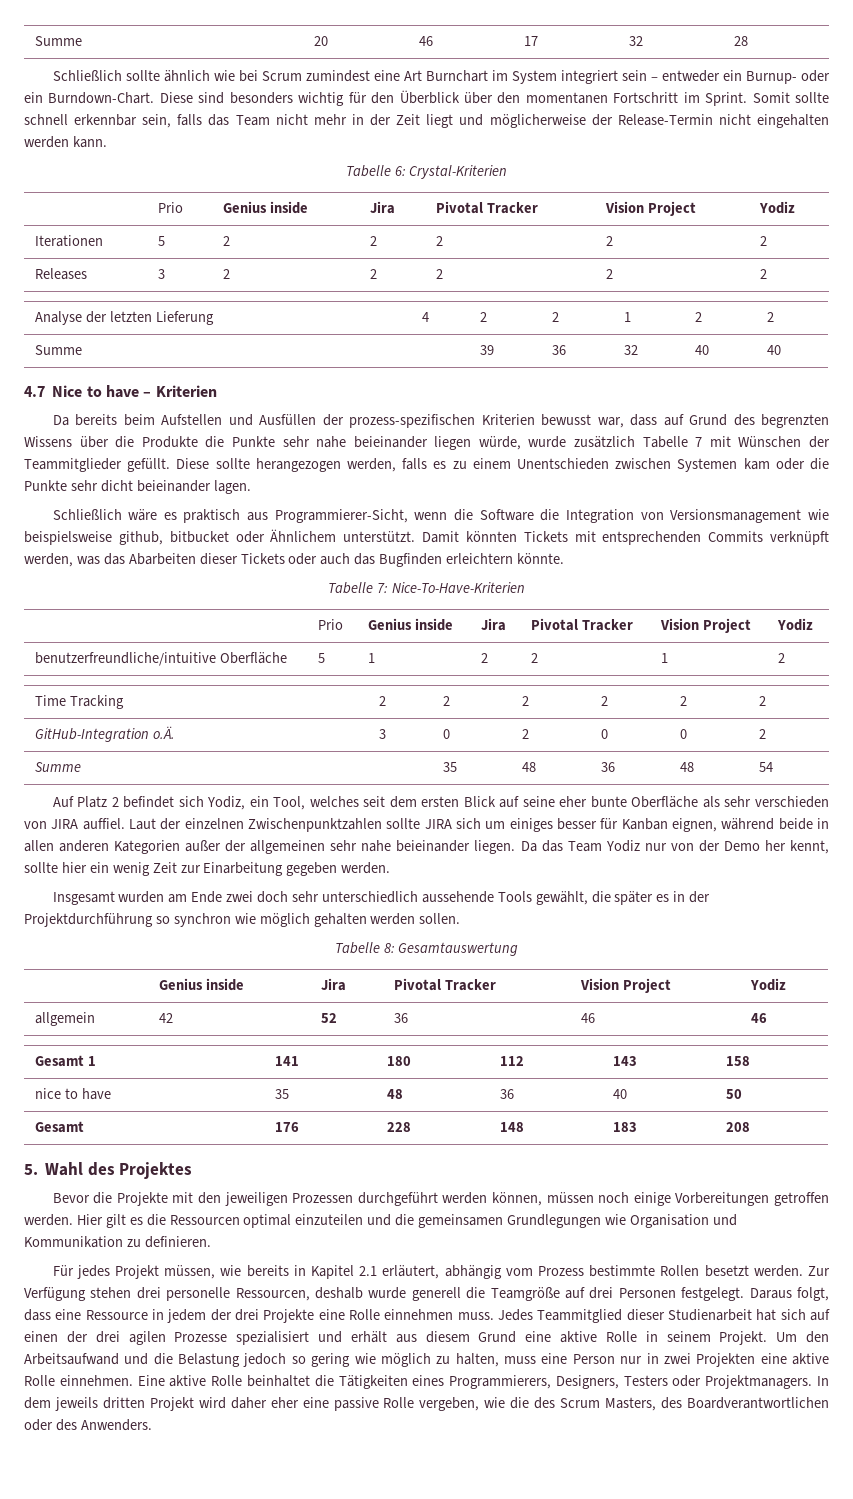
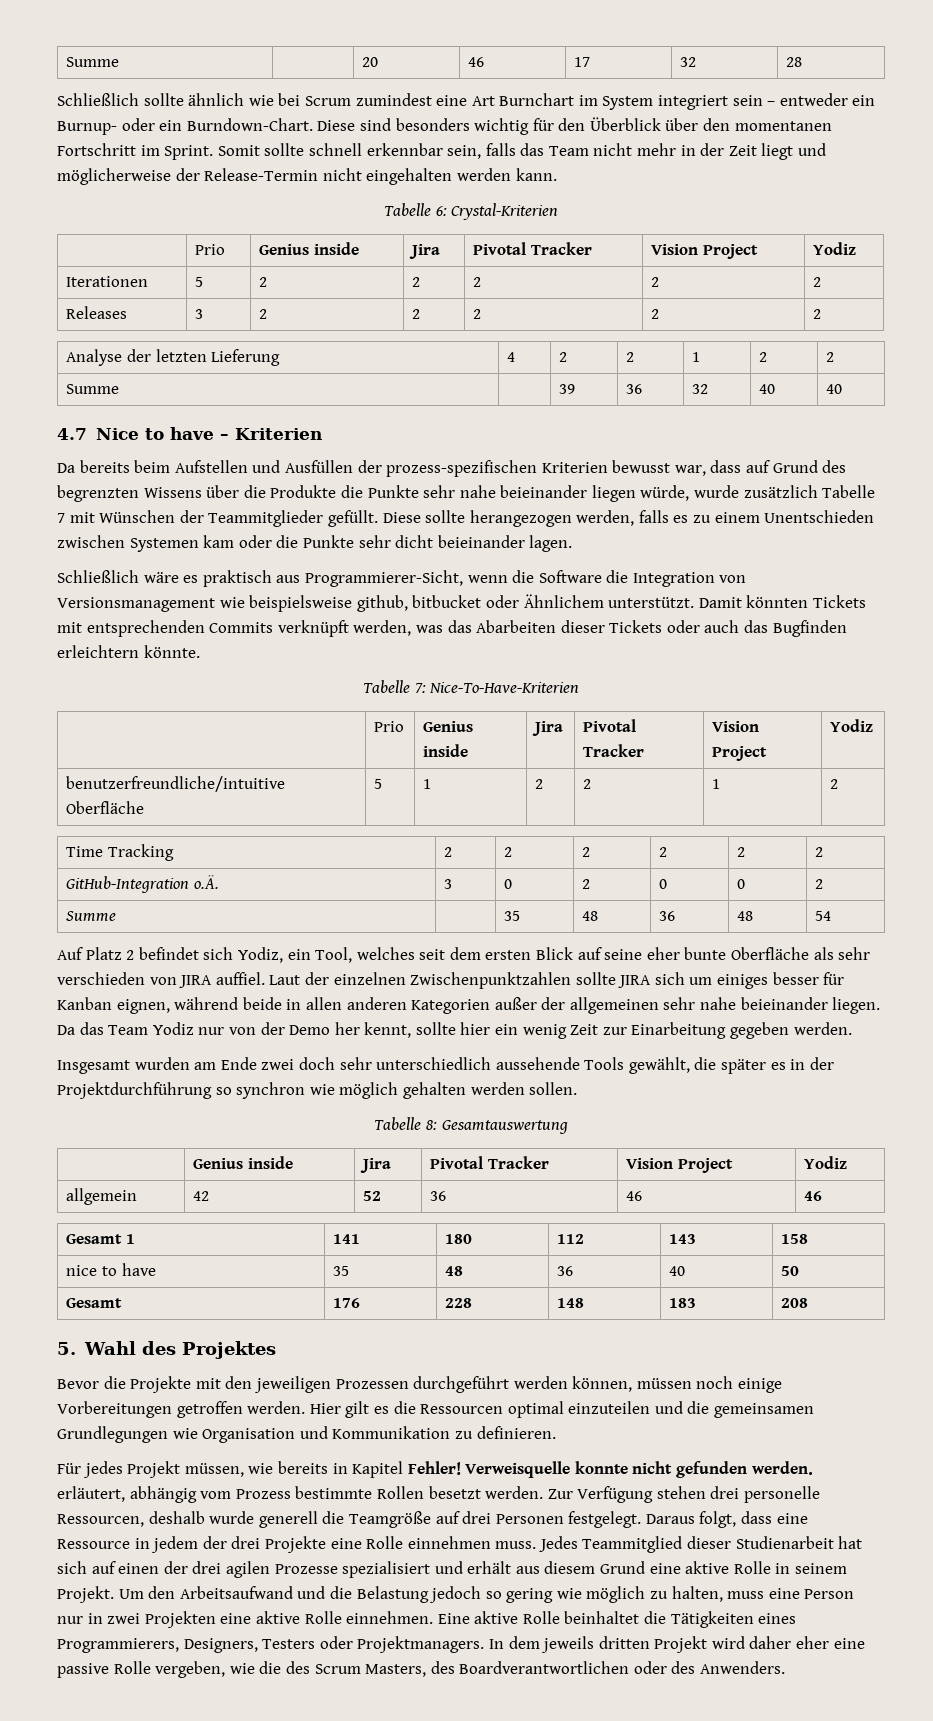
- Für jedes Projekt müssen, wie bereits in Kapitel 2.1 erläutert, abhängig vom Prozess bestimmte Rollen besetzt werden.
+ Für jedes Projekt müssen, wie bereits in Kapitel Fehler! Verweisquelle konnte nicht gefunden werden. erläutert, abhängig vom Prozess bestimmte Rollen besetzt werden.

